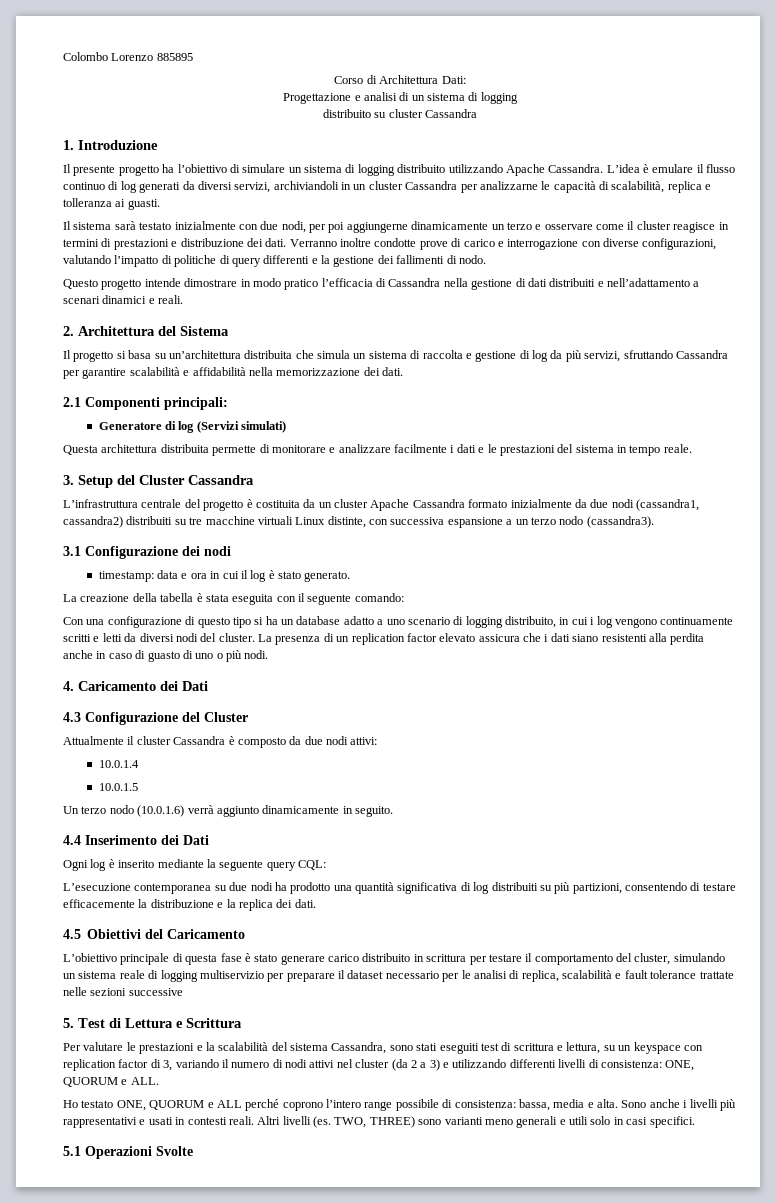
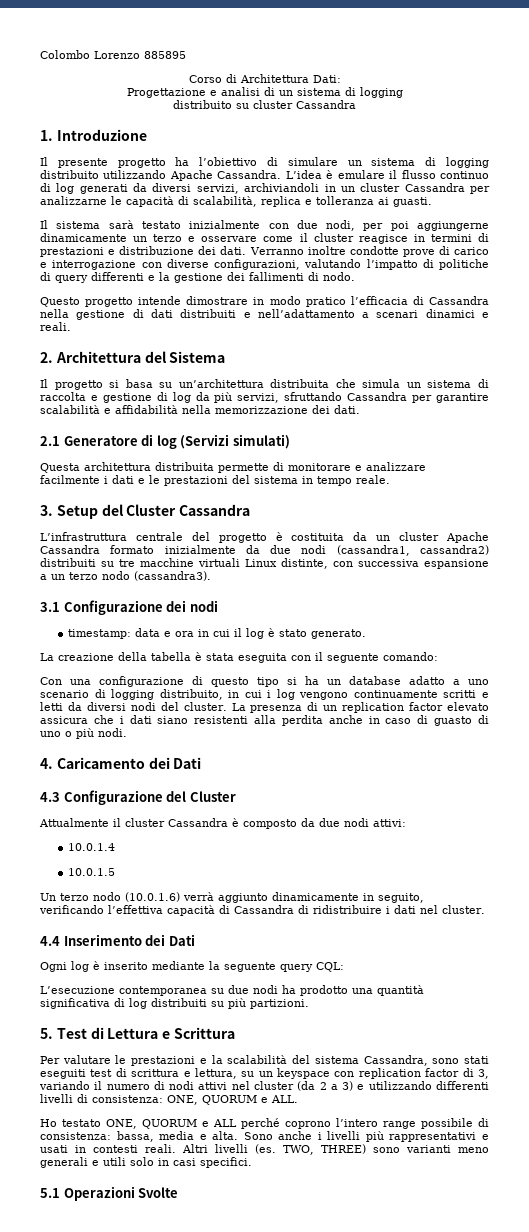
- 2.1 Componenti principali:
- Generatore di log (Servizi simulati)
+ 2.1 Generatore di log (Servizi simulati)
- Un terzo nodo (10.0.1.6) verrà aggiunto dinamicamente in seguito.
+ Un terzo nodo (10.0.1.6) verrà aggiunto dinamicamente in seguito, verificando l’effettiva capacità di Cassandra di ridistribuire i dati nel cluster.
- L’esecuzione contemporanea su due nodi ha prodotto una quantità significativa di log distribuiti su più partizioni, consentendo di testare efficacemente la distribuzione e la replica dei dati.
- 4.5 Obiettivi del Caricamento
- L’obiettivo principale di questa fase è stato generare carico distribuito in scrittura per testare il comportamento del cluster, simulando un sistema reale di logging multiservizio per preparare il dataset necessario per le analisi di replica, scalabilità e fault tolerance trattate nelle sezioni successive
+ L’esecuzione contemporanea su due nodi ha prodotto una quantità significativa di log distribuiti su più partizioni.

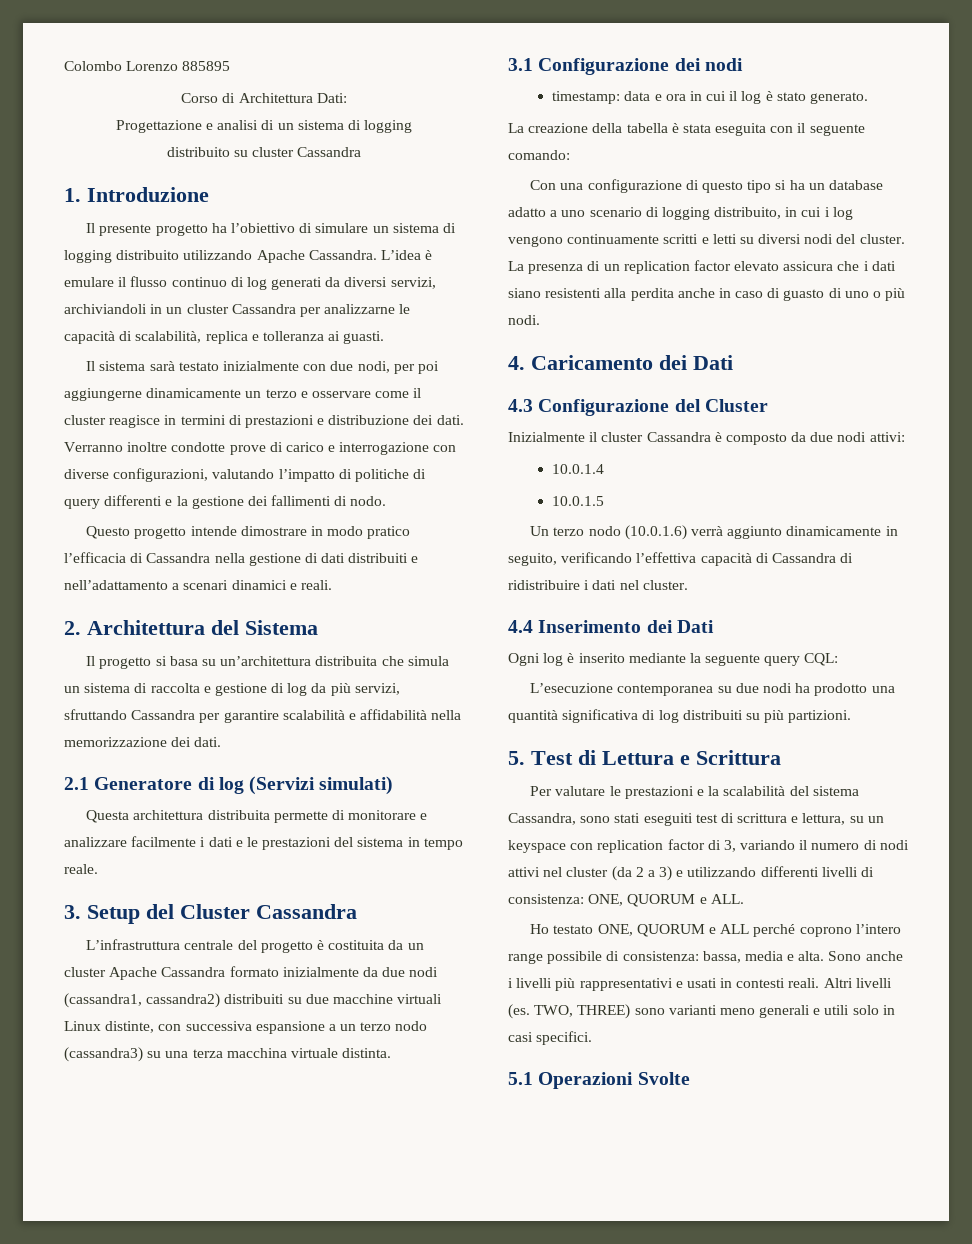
- L’infrastruttura centrale del progetto è costituita da un cluster Apache Cassandra formato inizialmente da due nodi (cassandra1, cassandra2) distribuiti su tre macchine virtuali Linux distinte, con successiva espansione a un terzo nodo (cassandra3).
+ L’infrastruttura centrale del progetto è costituita da un cluster Apache Cassandra formato inizialmente da due nodi (cassandra1, cassandra2) distribuiti su due macchine virtuali Linux distinte, con successiva espansione a un terzo nodo (cassandra3) su una terza macchina virtuale distinta.
- Con una configurazione di questo tipo si ha un database adatto a uno scenario di logging distribuito, in cui i log vengono continuamente scritti e letti da diversi nodi del cluster.
+ Con una configurazione di questo tipo si ha un database adatto a uno scenario di logging distribuito, in cui i log vengono continuamente scritti e letti su diversi nodi del cluster.
- Attualmente il cluster Cassandra è composto da due nodi attivi:
+ Inizialmente il cluster Cassandra è composto da due nodi attivi:

